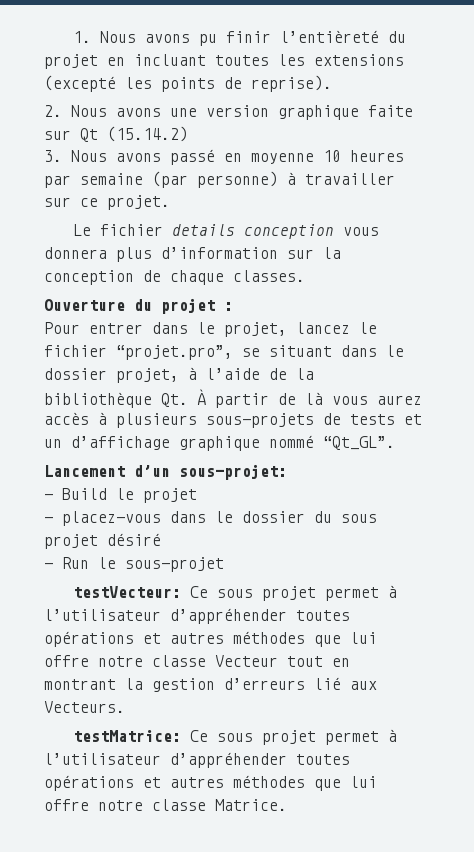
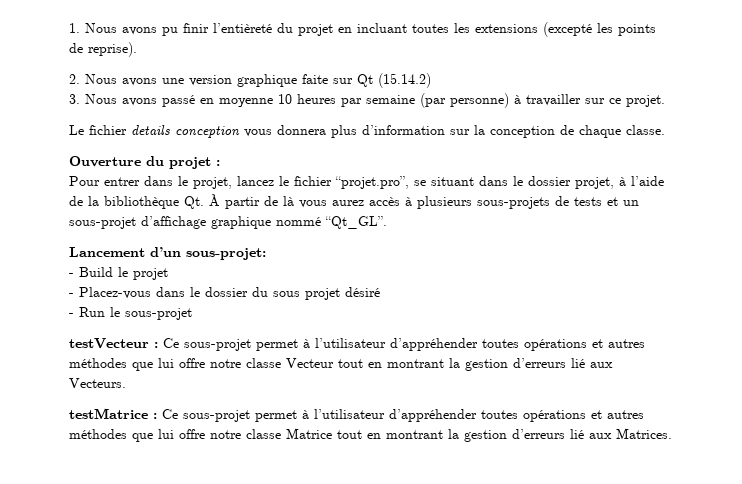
- Le fichier details conception vous donnera plus d’information sur la conception de chaque classes.
+ Le fichier details conception vous donnera plus d’information sur la conception de chaque classe.
- Pour entrer dans le projet, lancez le fichier “projet.pro”, se situant dans le dossier projet, à l’aide de la bibliothèque Qt. À partir de là vous aurez accès à plusieurs sous-projets de tests et un d’affichage graphique nommé “Qt_GL”.
+ Pour entrer dans le projet, lancez le fichier “projet.pro”, se situant dans le dossier projet, à l’aide de la bibliothèque Qt. À partir de là vous aurez accès à plusieurs sous-projets de tests et un sous-projet d’affichage graphique nommé “Qt_GL”.
- - placez-vous dans le dossier du sous projet désiré
+ - Placez-vous dans le dossier du sous projet désiré
- testVecteur: Ce sous projet permet à l’utilisateur d’appréhender toutes opérations et autres méthodes que lui offre notre classe Vecteur tout en montrant la gestion d’erreurs lié aux Vecteurs.
+ testVecteur : Ce sous-projet permet à l’utilisateur d’appréhender toutes opérations et autres méthodes que lui offre notre classe Vecteur tout en montrant la gestion d’erreurs lié aux Vecteurs.
- testMatrice: Ce sous projet permet à l’utilisateur d’appréhender toutes opérations et autres méthodes que lui offre notre classe Matrice.
+ testMatrice : Ce sous-projet permet à l’utilisateur d’appréhender toutes opérations et autres méthodes que lui offre notre classe Matrice tout en montrant la gestion d’erreurs lié aux Matrices.

